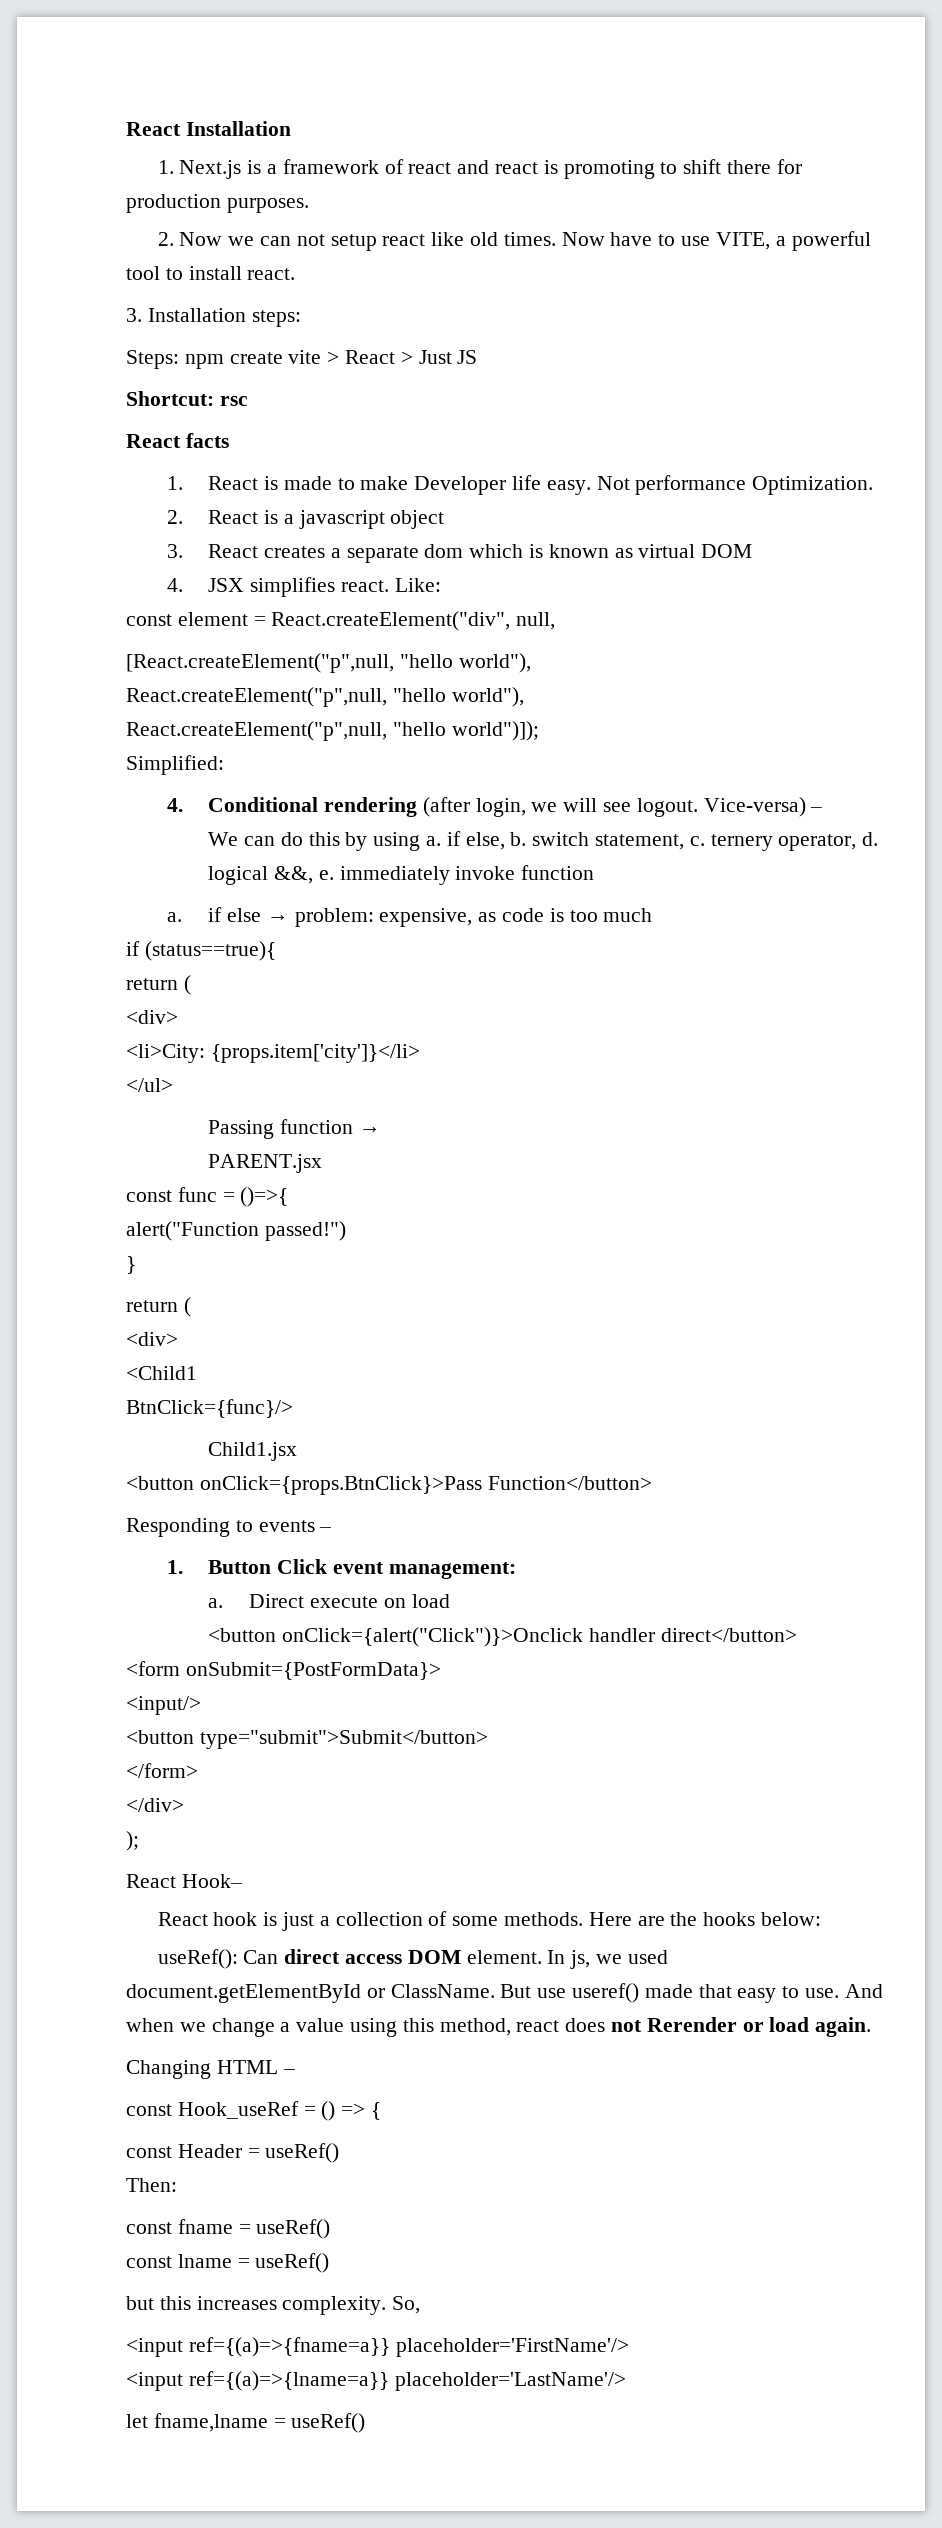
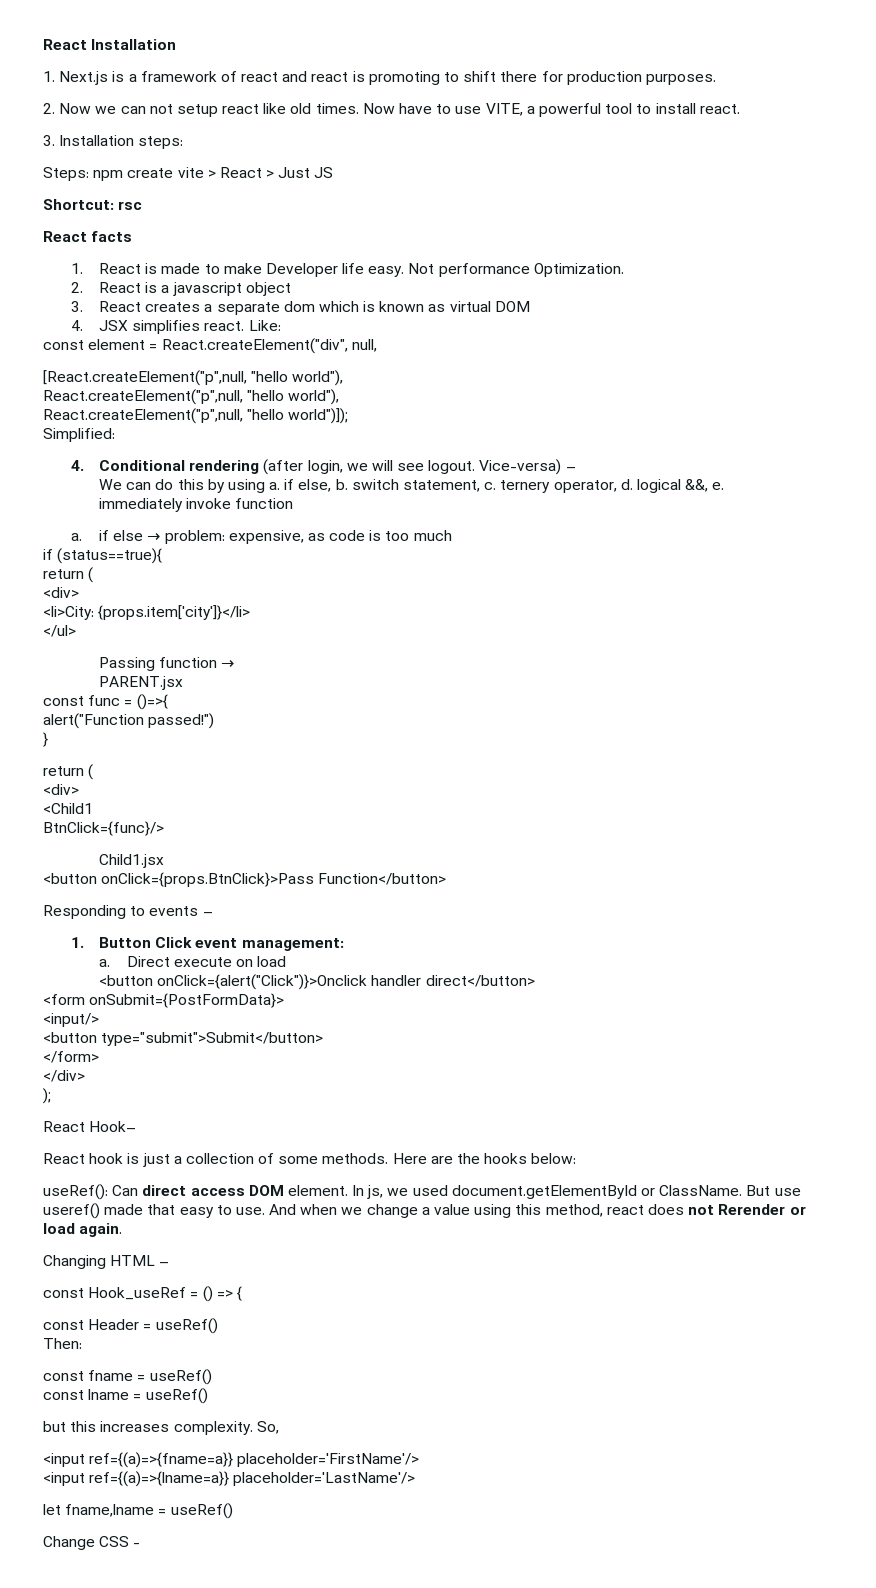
+ Change CSS -

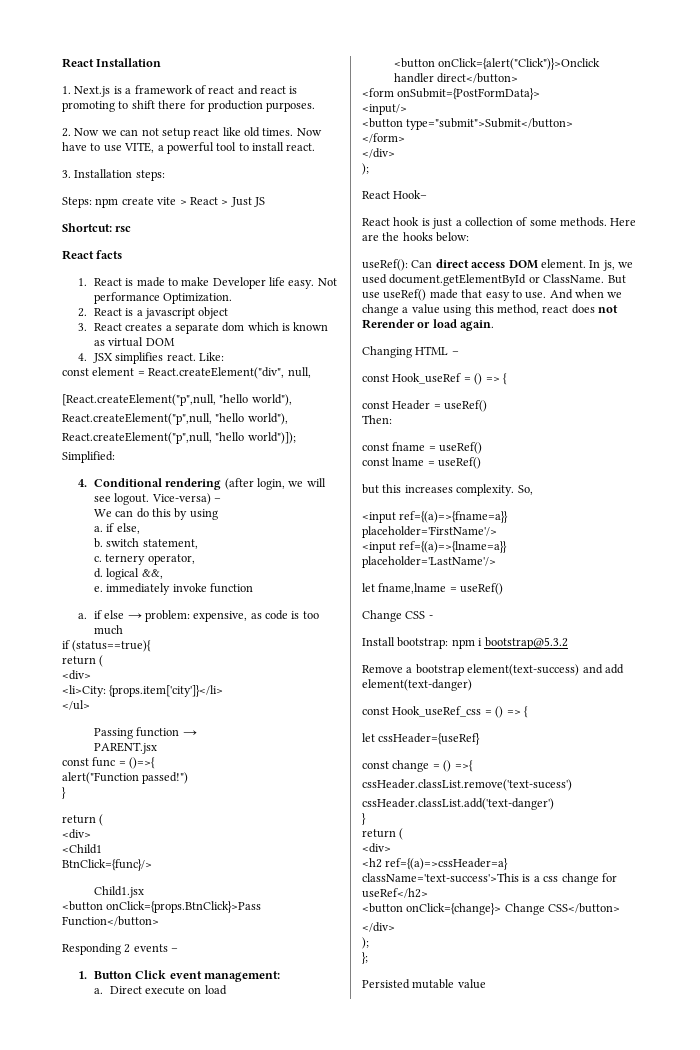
- We can do this by using a. if else, b. switch statement, c. ternery operator, d. logical &&, e. immediately invoke function
+ We can do this by using
+ a. if else,
+ b. switch statement,
+ c. ternery operator,
+ d. logical &&,
+ e. immediately invoke function
- Responding to events –
+ Responding 2 events –
- But use useref() made that easy to use.
+ But use useRef() made that easy to use.
+ Install bootstrap: npm i bootstrap@5.3.2
+ Remove a bootstrap element(text-success) and add element(text-danger)
+ const Hook_useRef_css = () => {
+ let cssHeader={useRef}
+ const change = () =>{
+ cssHeader.classList.remove('text-sucess')
+ cssHeader.classList.add('text-danger')
+ }
+ return (
+ <div>
+ <h2 ref={(a)=>cssHeader=a} className='text-success'>This is a css change for useRef</h2>
+ <button onClick={change}> Change CSS</button>
+ </div>
+ );
+ };
+ Persisted mutable value

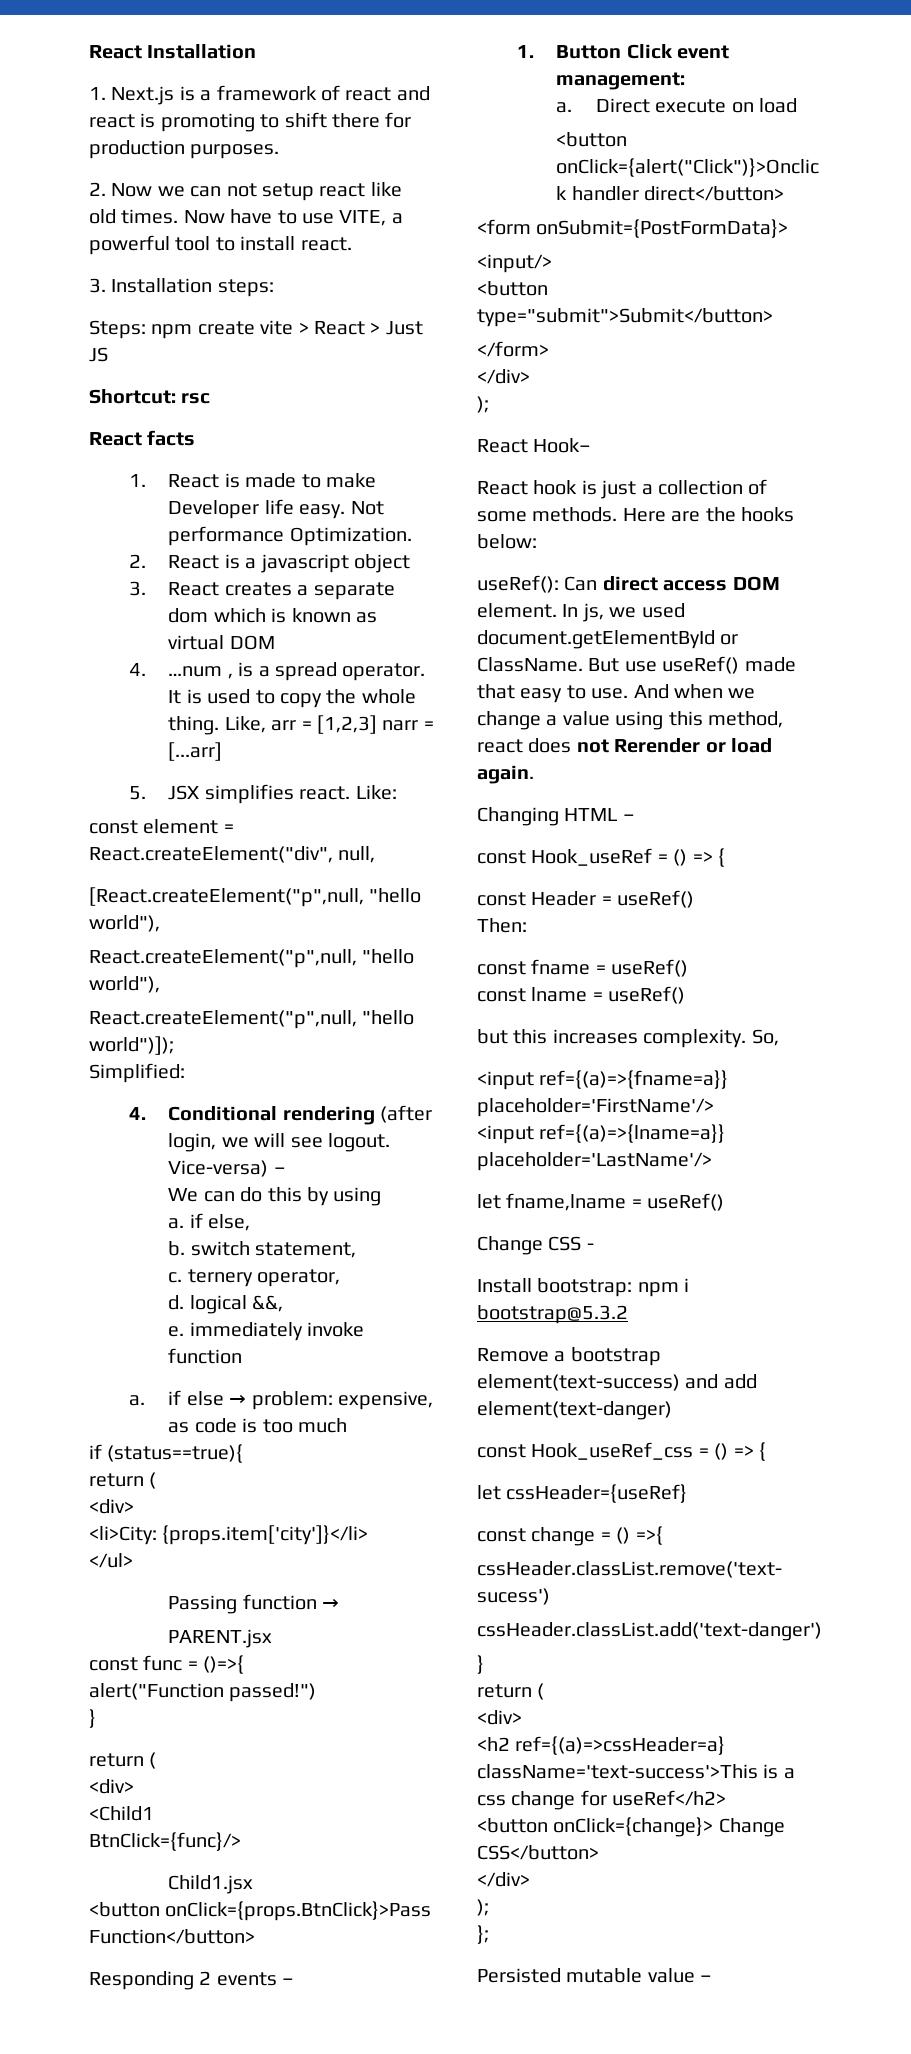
- 4. JSX simplifies react.
+ 4. …num , is a spread operator. It is used to copy the whole thing. Like, arr = [1,2,3] narr = [...arr]
+ 5. JSX simplifies react.
- Persisted mutable value
+ Persisted mutable value –

